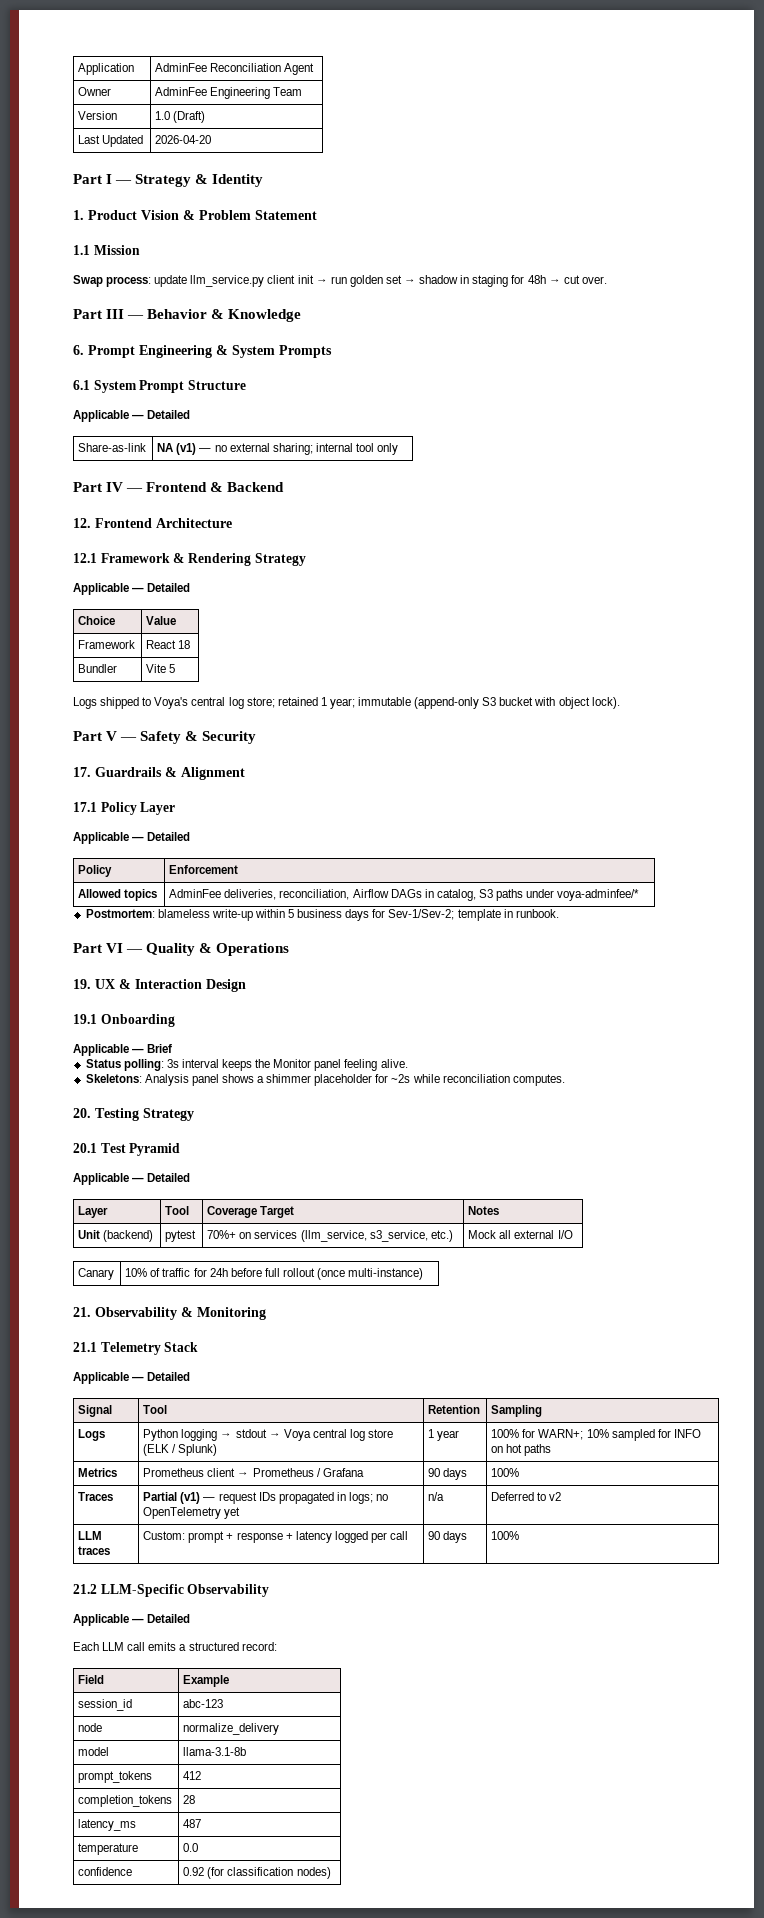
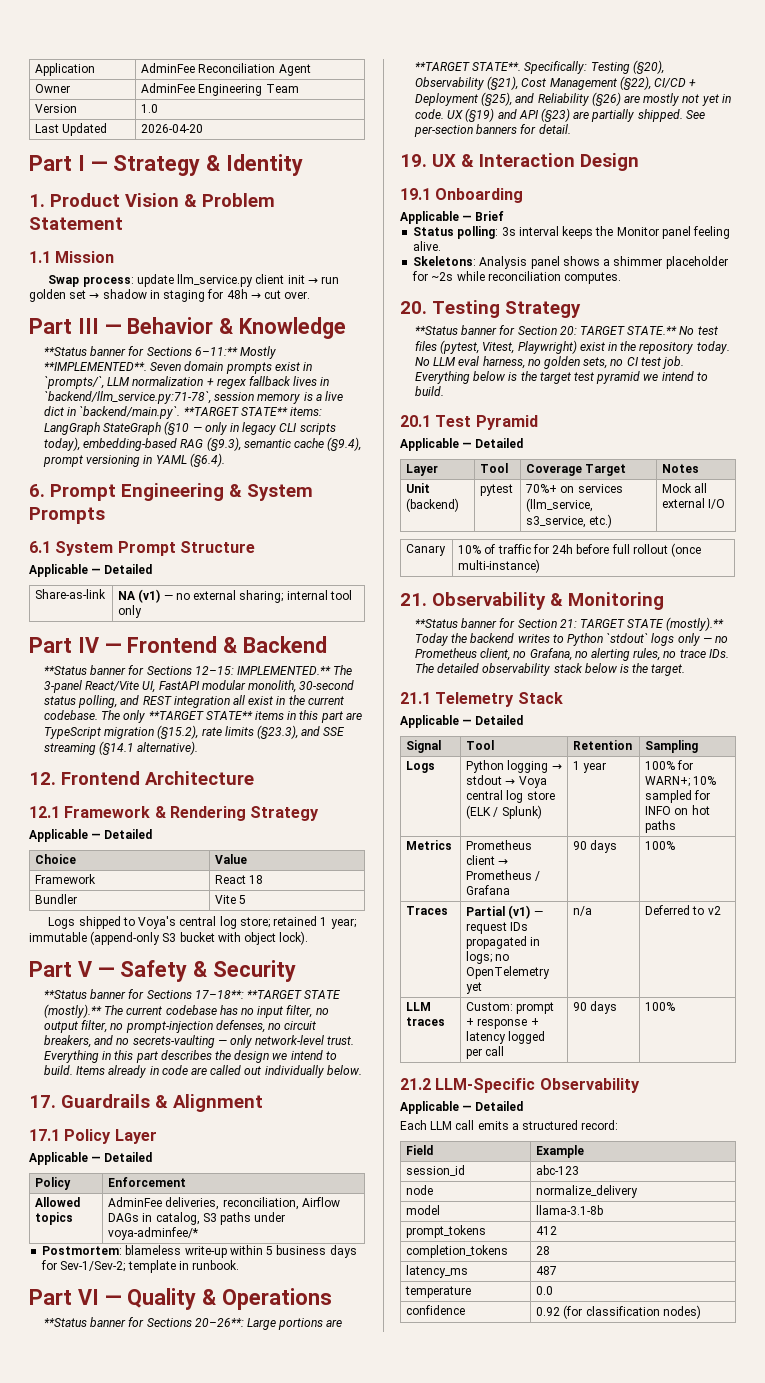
- Version | 1.0 (Draft)
+ Version | 1.0
+ **Status banner for Sections 6–11:** Mostly **IMPLEMENTED**. Seven domain prompts exist in `prompts/`, LLM normalization + regex fallback lives in `backend/llm_service.py:71-78`, session memory is a live dict in `backend/main.py`. **TARGET STATE** items: LangGraph StateGraph (§10 — only in legacy CLI scripts today), embedding-based RAG (§9.3), semantic cache (§9.4), prompt versioning in YAML (§6.4).
+ **Status banner for Sections 12–15: IMPLEMENTED.** The 3-panel React/Vite UI, FastAPI modular monolith, 30-second status polling, and REST integration all exist in the current codebase. The only **TARGET STATE** items in this part are TypeScript migration (§15.2), rate limits (§23.3), and SSE streaming (§14.1 alternative).
+ **Status banner for Sections 17–18**: **TARGET STATE (mostly).** The current codebase has no input filter, no output filter, no prompt-injection defenses, no circuit breakers, and no secrets-vaulting — only network-level trust. Everything in this part describes the design we intend to build. Items already in code are called out individually below.
+ **Status banner for Sections 20–26**: Large portions are **TARGET STATE**. Specifically: Testing (§20), Observability (§21), Cost Management (§22), CI/CD + Deployment (§25), and Reliability (§26) are mostly not yet in code. UX (§19) and API (§23) are partially shipped. See per-section banners for detail.
+ **Status banner for Section 20: TARGET STATE.** No test files (pytest, Vitest, Playwright) exist in the repository today. No LLM eval harness, no golden sets, no CI test job. Everything below is the target test pyramid we intend to build.
+ **Status banner for Section 21: TARGET STATE (mostly).** Today the backend writes to Python `stdout` logs only — no Prometheus client, no Grafana, no alerting rules, no trace IDs. The detailed observability stack below is the target.

